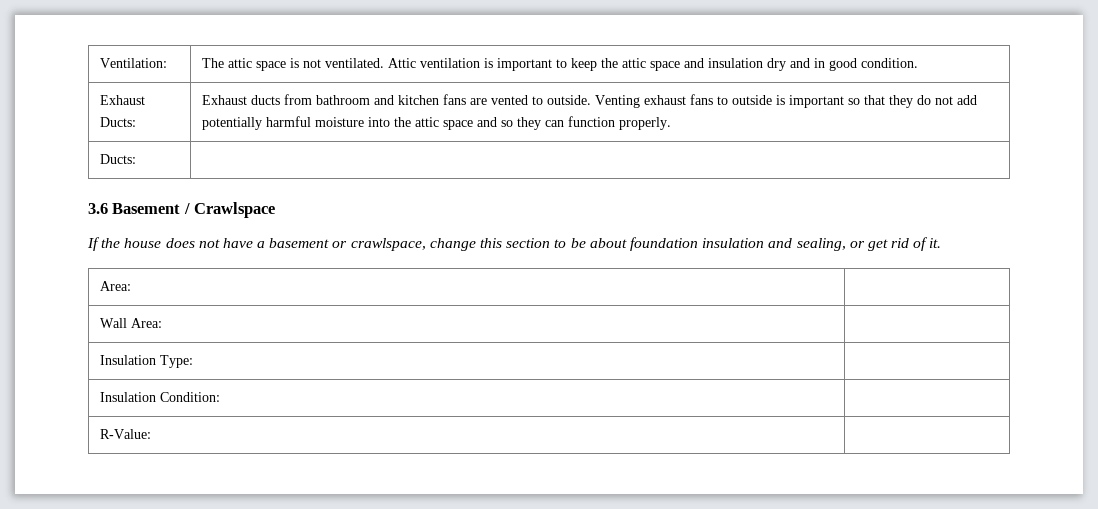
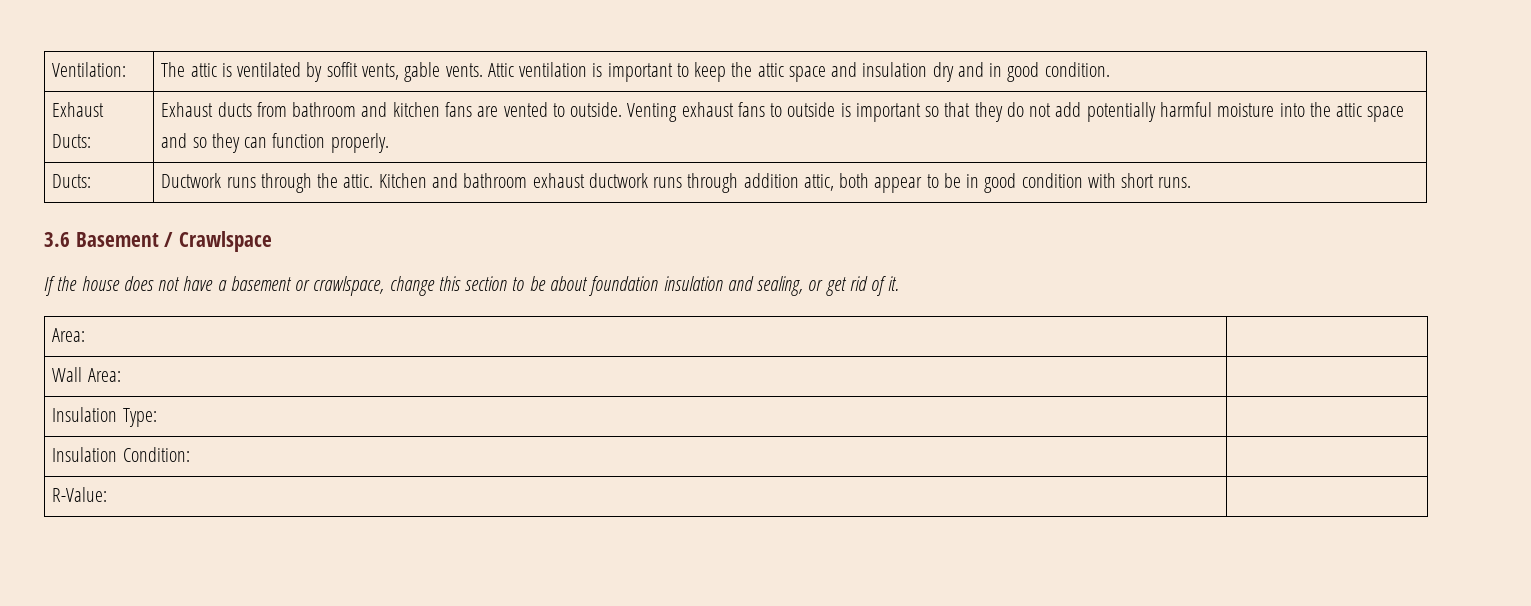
- Ventilation: | The attic space is not ventilated. Attic ventilation is important to keep the attic space and insulation dry and in good condition.
+ Ventilation: | The attic is ventilated by soffit vents, gable vents. Attic ventilation is important to keep the attic space and insulation dry and in good condition.
  Exhaust Ducts: | Exhaust ducts from bathroom and kitchen fans are vented to outside. Venting exhaust fans to outside is important so that they do not add potentially harmful moisture into the attic space and so they can function properly.
- Ducts: |
+ Ducts: | Ductwork runs through the attic. Kitchen and bathroom exhaust ductwork runs through addition attic, both appear to be in good condition with short runs.

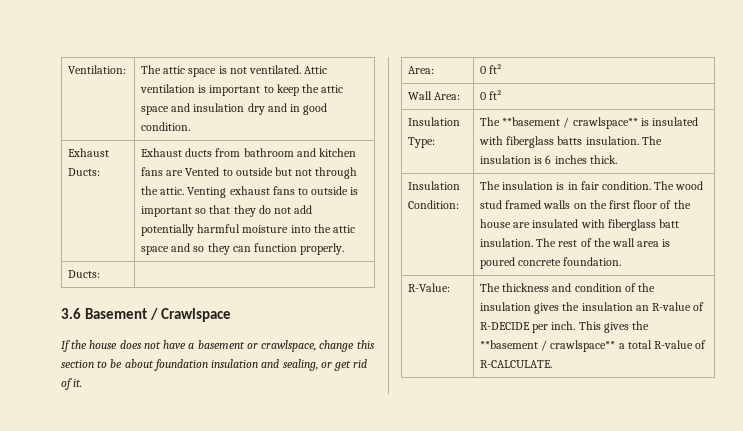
- Ventilation: | The attic is ventilated by soffit vents, gable vents. Attic ventilation is important to keep the attic space and insulation dry and in good condition.
+ Ventilation: | The attic space is not ventilated. Attic ventilation is important to keep the attic space and insulation dry and in good condition.
- Exhaust ducts from bathroom and kitchen fans are vented to outside.
+ Exhaust ducts from bathroom and kitchen fans are Vented to outside but not through the attic.
  Venting exhaust fans to outside is important so that they do not add potentially harmful moisture into the attic space and so they can function properly.
- Ducts: | Ductwork runs through the attic. Kitchen and bathroom exhaust ductwork runs through addition attic, both appear to be in good condition with short runs.
+ Ducts: |
  If the house does not have a basement or crawlspace, change this section to be about foundation insulation and sealing, or get rid of it.
- Area: |
+ Area: | 0 ft²
- Wall Area: |
+ Wall Area: | 0 ft²
- Insulation Type: |
- Insulation Condition: |
- R-Value: |
+ Insulation Type: | The **basement / crawlspace** is insulated with fiberglass batts insulation. The insulation is 6 inches thick.
+ Insulation Condition: | The insulation is in fair condition. The wood stud framed walls on the first floor of the house are insulated with fiberglass batt insulation. The rest of the wall area is poured concrete foundation.
+ R-Value: | The thickness and condition of the insulation gives the insulation an R-value of R-DECIDE per inch. This gives the **basement / crawlspace** a total R-value of R-CALCULATE.

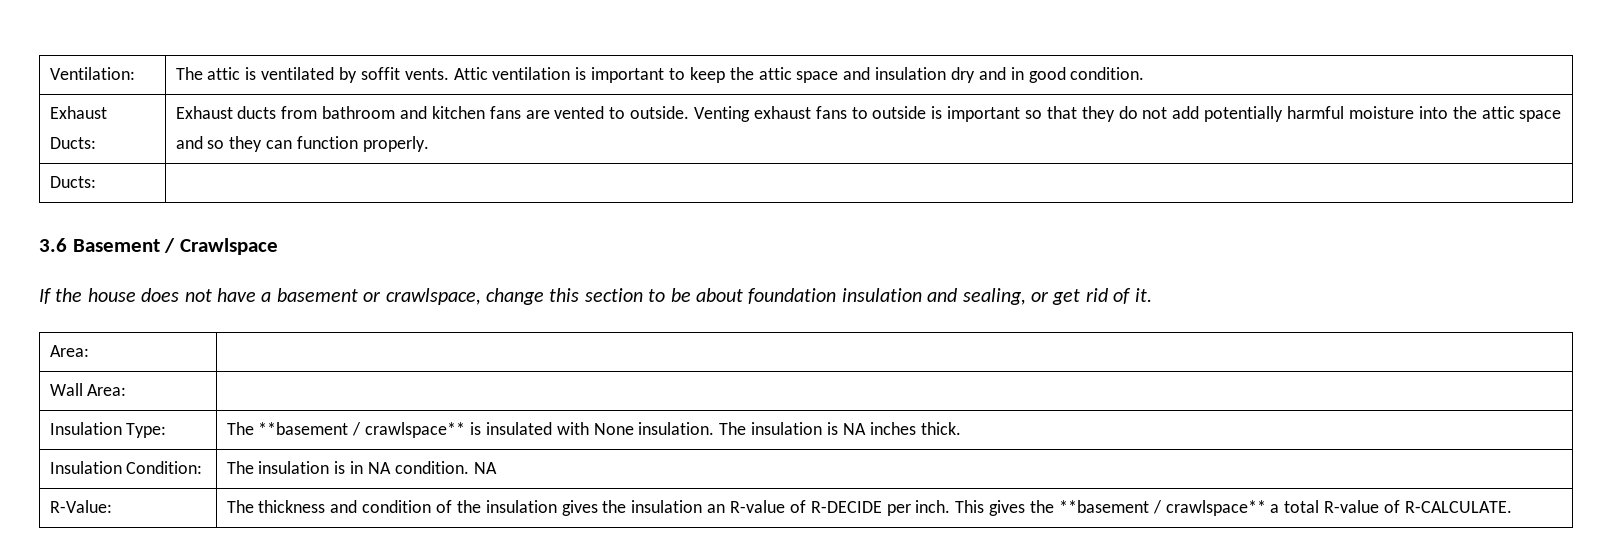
- Ventilation: | The attic space is not ventilated. Attic ventilation is important to keep the attic space and insulation dry and in good condition.
+ Ventilation: | The attic is ventilated by soffit vents. Attic ventilation is important to keep the attic space and insulation dry and in good condition.
- Exhaust ducts from bathroom and kitchen fans are Vented to outside but not through the attic.
+ Exhaust ducts from bathroom and kitchen fans are vented to outside.
  If the house does not have a basement or crawlspace, change this section to be about foundation insulation and sealing, or get rid of it.
- Area: | 0 ft²
+ Area: |
- Wall Area: | 0 ft²
+ Wall Area: |
- Insulation Type: | The **basement / crawlspace** is insulated with fiberglass batts insulation. The insulation is 6 inches thick.
+ Insulation Type: | The **basement / crawlspace** is insulated with None insulation. The insulation is NA inches thick.
- Insulation Condition: | The insulation is in fair condition. The wood stud framed walls on the first floor of the house are insulated with fiberglass batt insulation. The rest of the wall area is poured concrete foundation.
+ Insulation Condition: | The insulation is in NA condition. NA

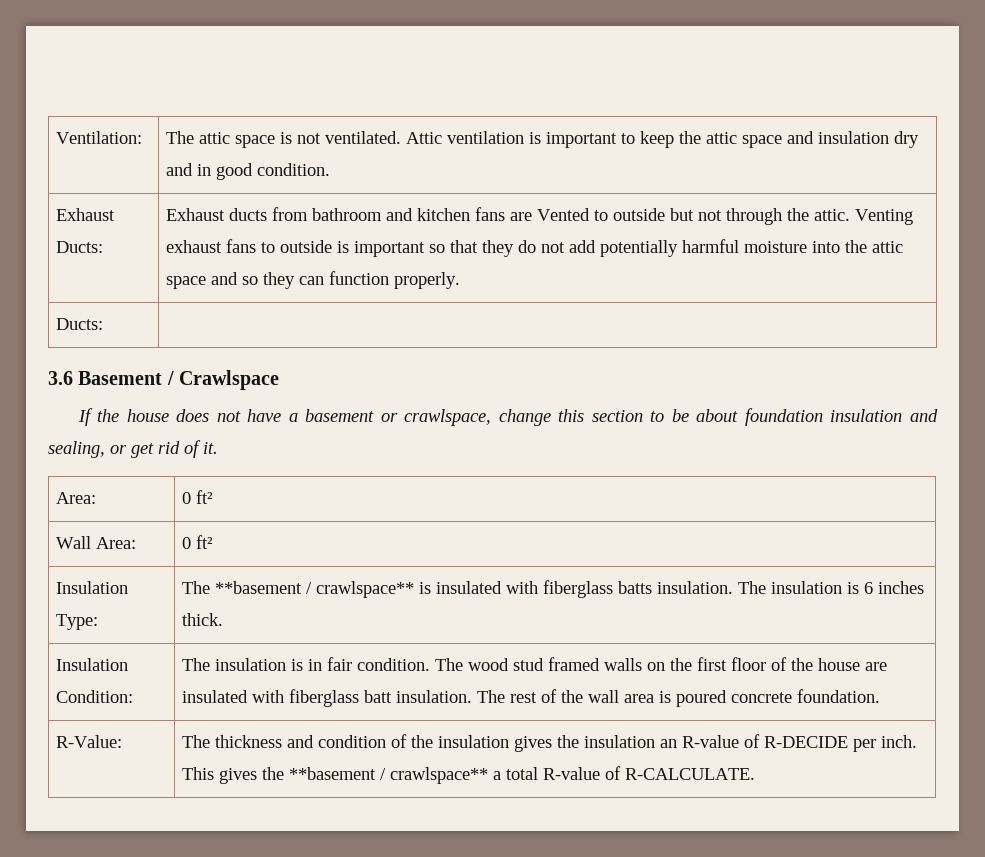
- Ventilation: | The attic is ventilated by soffit vents. Attic ventilation is important to keep the attic space and insulation dry and in good condition.
+ Ventilation: | The attic space is not ventilated. Attic ventilation is important to keep the attic space and insulation dry and in good condition.
- Exhaust ducts from bathroom and kitchen fans are vented to outside.
+ Exhaust ducts from bathroom and kitchen fans are Vented to outside but not through the attic.
  If the house does not have a basement or crawlspace, change this section to be about foundation insulation and sealing, or get rid of it.
- Area: |
+ Area: | 0 ft²
- Wall Area: |
+ Wall Area: | 0 ft²
- Insulation Type: | The **basement / crawlspace** is insulated with None insulation. The insulation is NA inches thick.
+ Insulation Type: | The **basement / crawlspace** is insulated with fiberglass batts insulation. The insulation is 6 inches thick.
- Insulation Condition: | The insulation is in NA condition. NA
+ Insulation Condition: | The insulation is in fair condition. The wood stud framed walls on the first floor of the house are insulated with fiberglass batt insulation. The rest of the wall area is poured concrete foundation.

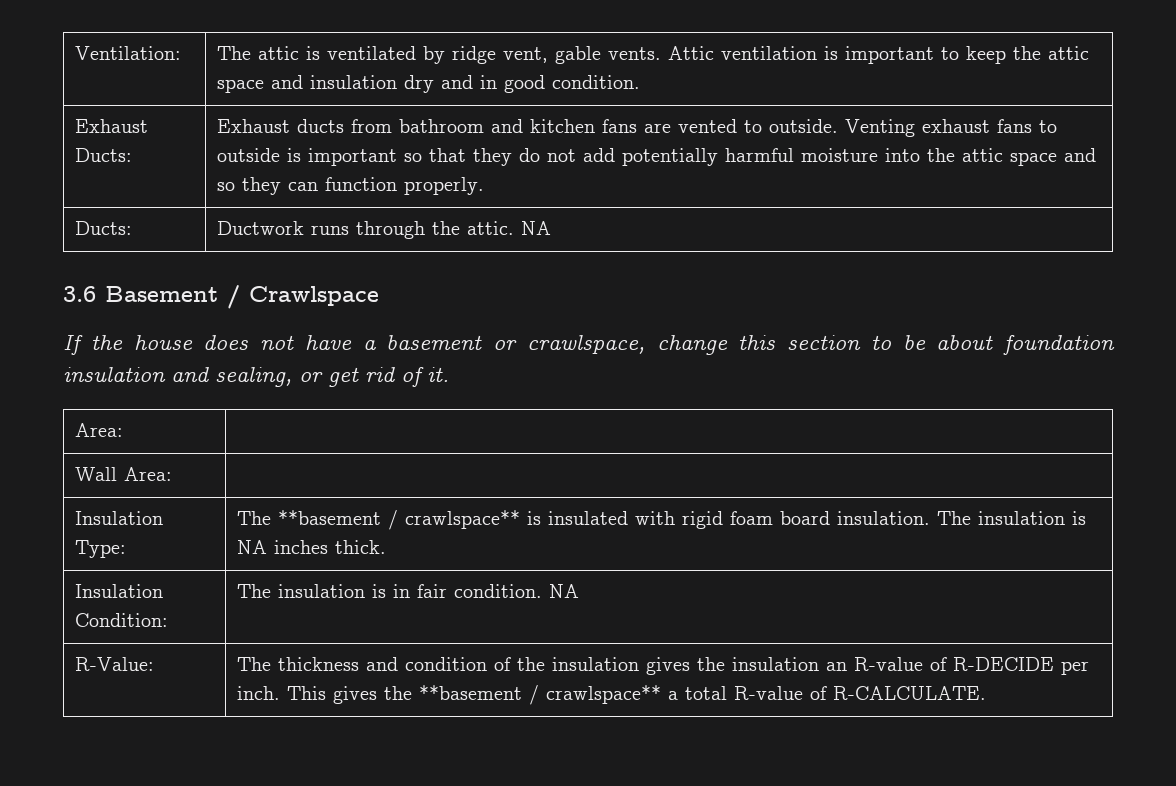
- Ventilation: | The attic space is not ventilated. Attic ventilation is important to keep the attic space and insulation dry and in good condition.
+ Ventilation: | The attic is ventilated by ridge vent, gable vents. Attic ventilation is important to keep the attic space and insulation dry and in good condition.
- Exhaust ducts from bathroom and kitchen fans are Vented to outside but not through the attic.
+ Exhaust ducts from bathroom and kitchen fans are vented to outside.
  Venting exhaust fans to outside is important so that they do not add potentially harmful moisture into the attic space and so they can function properly.
- Ducts: |
+ Ducts: | Ductwork runs through the attic. NA
  If the house does not have a basement or crawlspace, change this section to be about foundation insulation and sealing, or get rid of it.
- Area: | 0 ft²
+ Area: |
- Wall Area: | 0 ft²
+ Wall Area: |
- Insulation Type: | The **basement / crawlspace** is insulated with fiberglass batts insulation. The insulation is 6 inches thick.
+ Insulation Type: | The **basement / crawlspace** is insulated with rigid foam board insulation. The insulation is NA inches thick.
- Insulation Condition: | The insulation is in fair condition. The wood stud framed walls on the first floor of the house are insulated with fiberglass batt insulation. The rest of the wall area is poured concrete foundation.
+ Insulation Condition: | The insulation is in fair condition. NA

